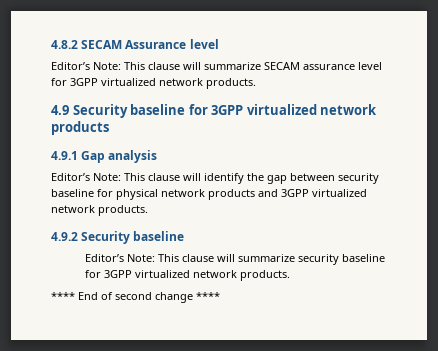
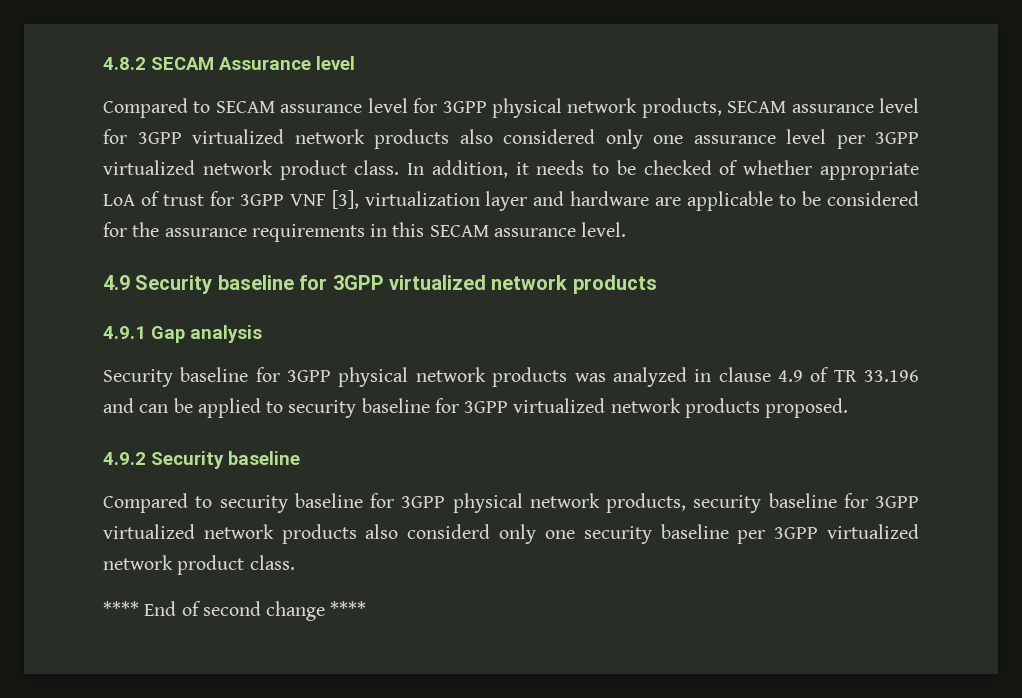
- Editor’s Note: This clause will summarize SECAM assurance level for 3GPP virtualized network products.
+ Compared to SECAM assurance level for 3GPP physical network products, SECAM assurance level for 3GPP virtualized network products also considered only one assurance level per 3GPP virtualized network product class. In addition, it needs to be checked of whether appropriate LoA of trust for 3GPP VNF [3], virtualization layer and hardware are applicable to be considered for the assurance requirements in this SECAM assurance level.
- Editor’s Note: This clause will identify the gap between security baseline for physical network products and 3GPP virtualized network products.
+ Security baseline for 3GPP physical network products was analyzed in clause 4.9 of TR 33.196 and can be applied to security baseline for 3GPP virtualized network products proposed.
  4.9.2 Security baseline
- Editor’s Note: This clause will summarize security baseline for 3GPP virtualized network products.
+ Compared to security baseline for 3GPP physical network products, security baseline for 3GPP virtualized network products also considerd only one security baseline per 3GPP virtualized network product class.

